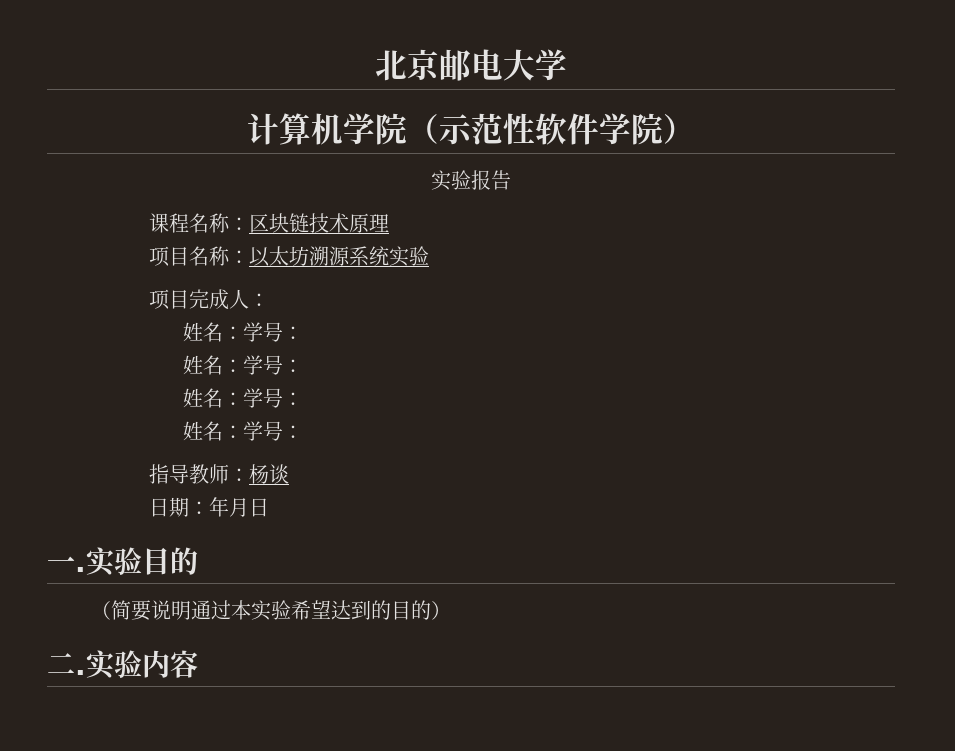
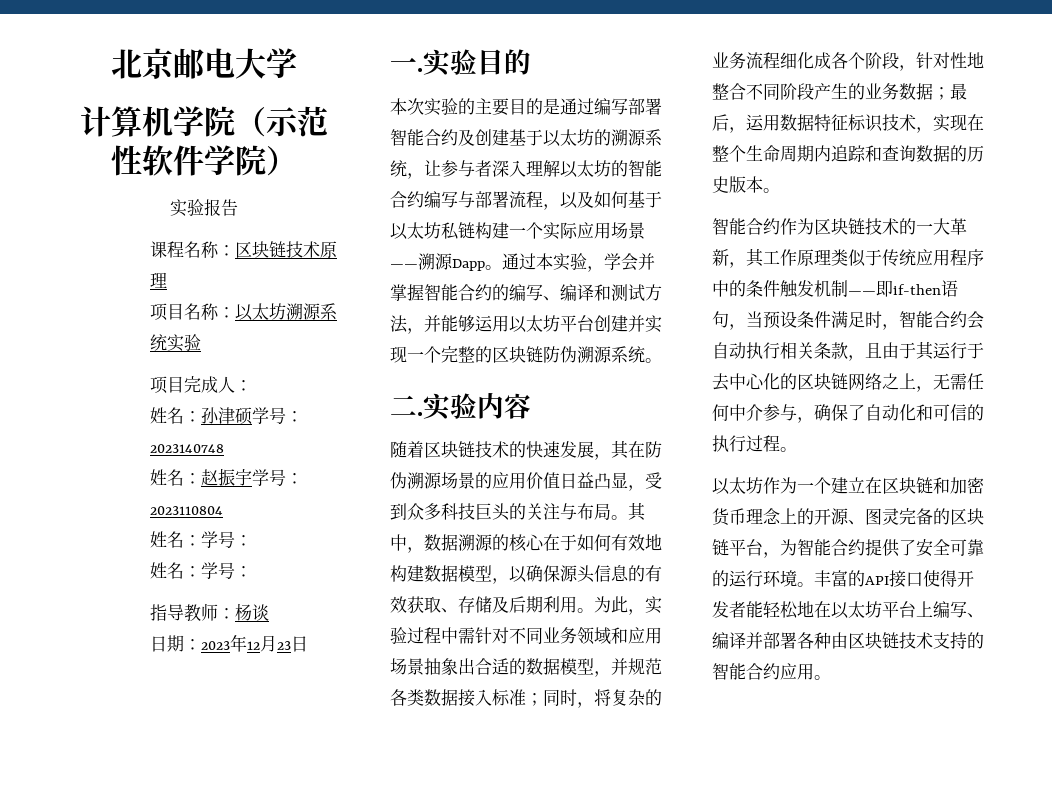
  项目完成人：
- 姓名：学号：
- 姓名：学号：
+ 姓名：孙津硕学号：2023140748
+ 姓名：赵振宇学号：2023110804
- 日期：年月日
+ 日期：2023年12月23日
- （简要说明通过本实验希望达到的目的）
+ 本次实验的主要目的是通过编写部署智能合约及创建基于以太坊的溯源系统，让参与者深入理解以太坊的智能合约编写与部署流程，以及如何基于以太坊私链构建一个实际应用场景——溯源Dapp。通过本实验，学会并掌握智能合约的编写、编译和测试方法，并能够运用以太坊平台创建并实现一个完整的区块链防伪溯源系统。
  二.实验内容
+ 随着区块链技术的快速发展，其在防伪溯源场景的应用价值日益凸显，受到众多科技巨头的关注与布局。其中，数据溯源的核心在于如何有效地构建数据模型，以确保源头信息的有效获取、存储及后期利用。为此，实验过程中需针对不同业务领域和应用场景抽象出合适的数据模型，并规范各类数据接入标准；同时，将复杂的业务流程细化成各个阶段，针对性地整合不同阶段产生的业务数据；最后，运用数据特征标识技术，实现在整个生命周期内追踪和查询数据的历史版本。
+ 智能合约作为区块链技术的一大革新，其工作原理类似于传统应用程序中的条件触发机制——即if-then语句，当预设条件满足时，智能合约会自动执行相关条款，且由于其运行于去中心化的区块链网络之上，无需任何中介参与，确保了自动化和可信的执行过程。
+ 以太坊作为一个建立在区块链和加密货币理念上的开源、图灵完备的区块链平台，为智能合约提供了安全可靠的运行环境。丰富的API接口使得开发者能轻松地在以太坊平台上编写、编译并部署各种由区块链技术支持的智能合约应用。

